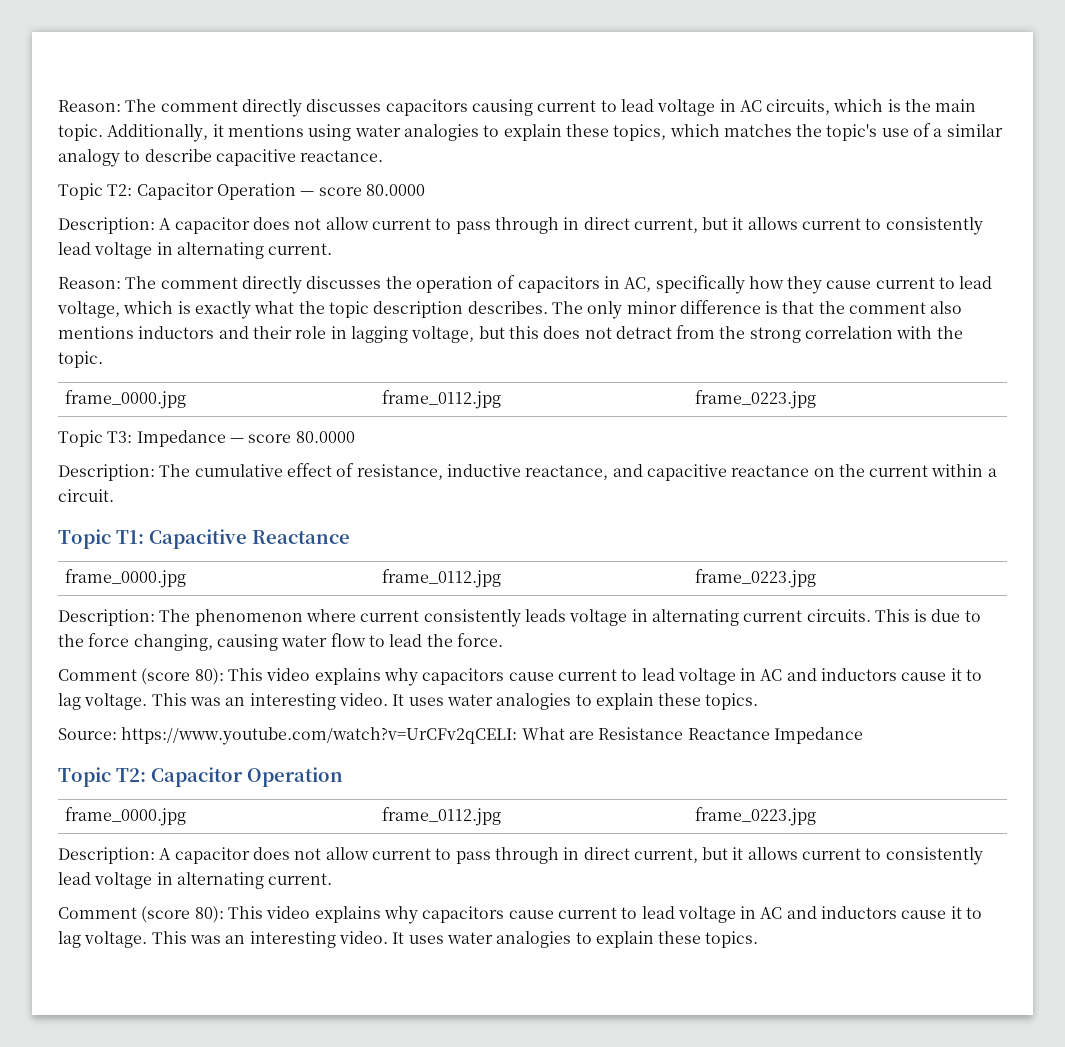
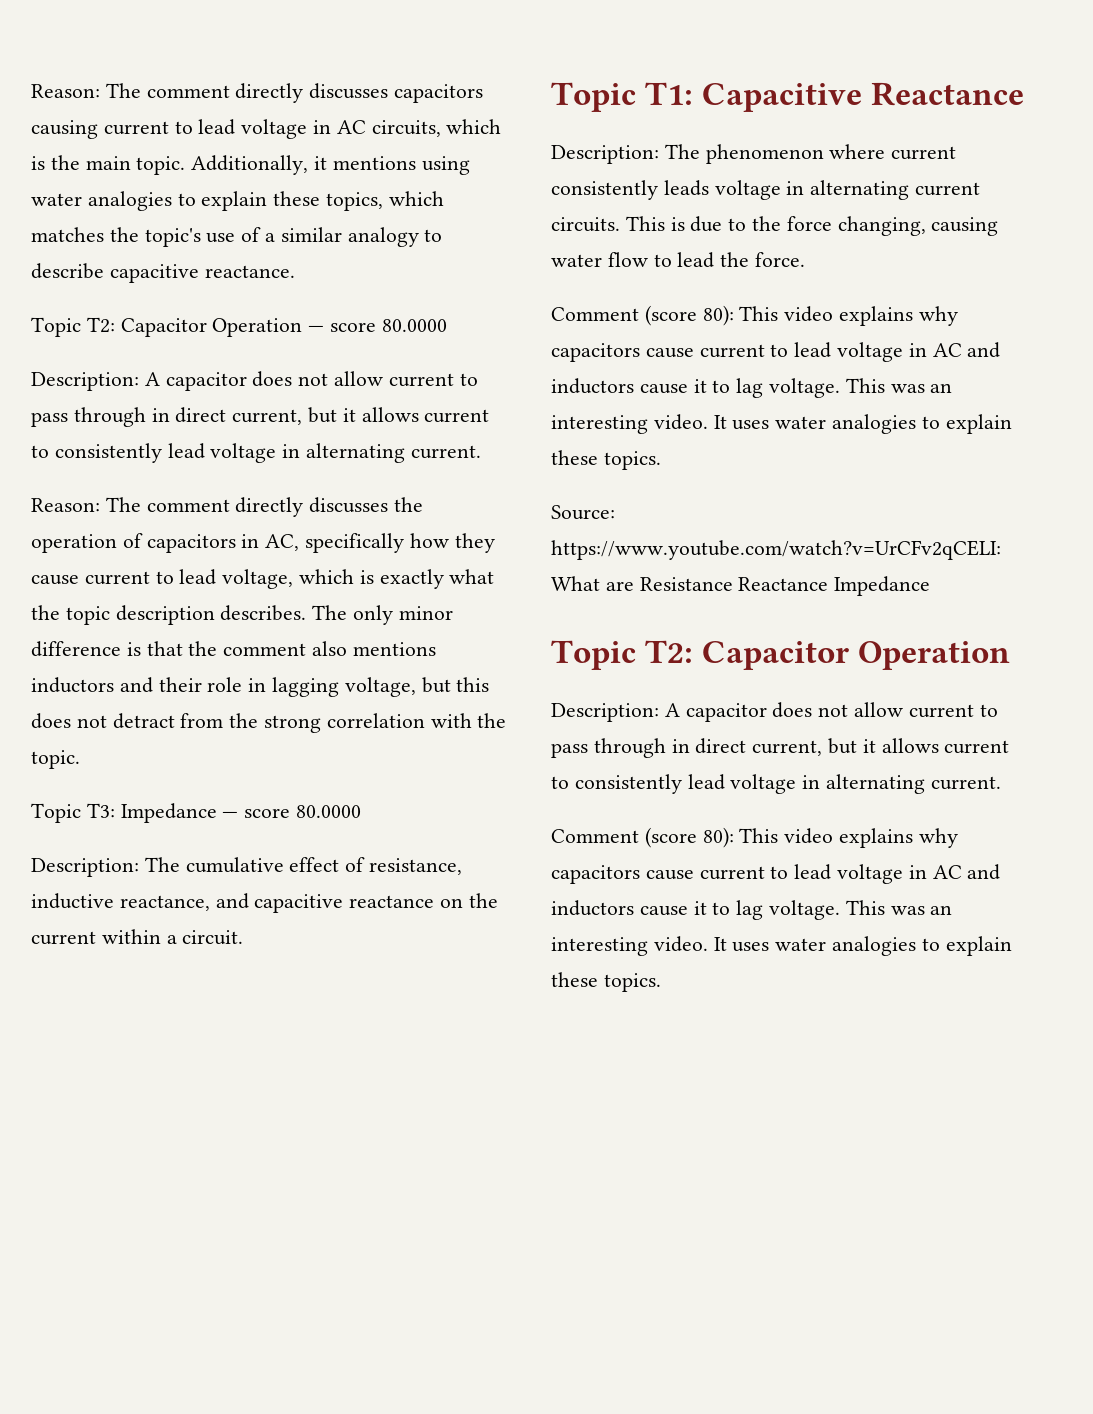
  The only minor difference is that the comment also mentions inductors and their role in lagging voltage, but this does not detract from the strong correlation with the topic.
- frame_0000.jpg | frame_0112.jpg | frame_0223.jpg
  Topic T1: Capacitive Reactance
- frame_0000.jpg | frame_0112.jpg | frame_0223.jpg
  Source: https://www.youtube.com/watch?v=UrCFv2qCELI: What are Resistance Reactance Impedance
  Topic T2: Capacitor Operation
- frame_0000.jpg | frame_0112.jpg | frame_0223.jpg

